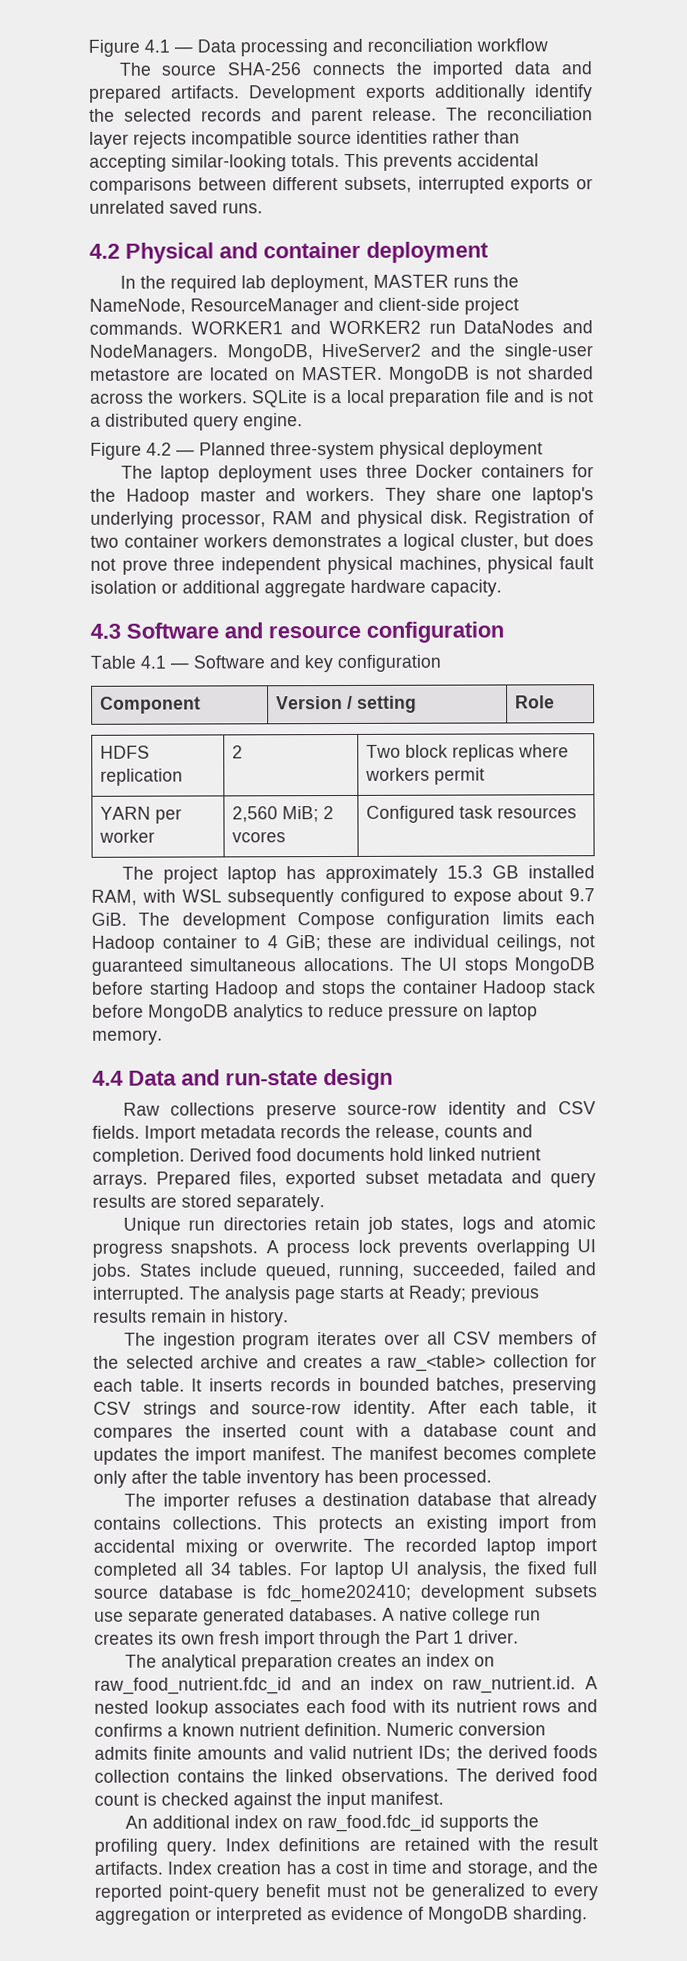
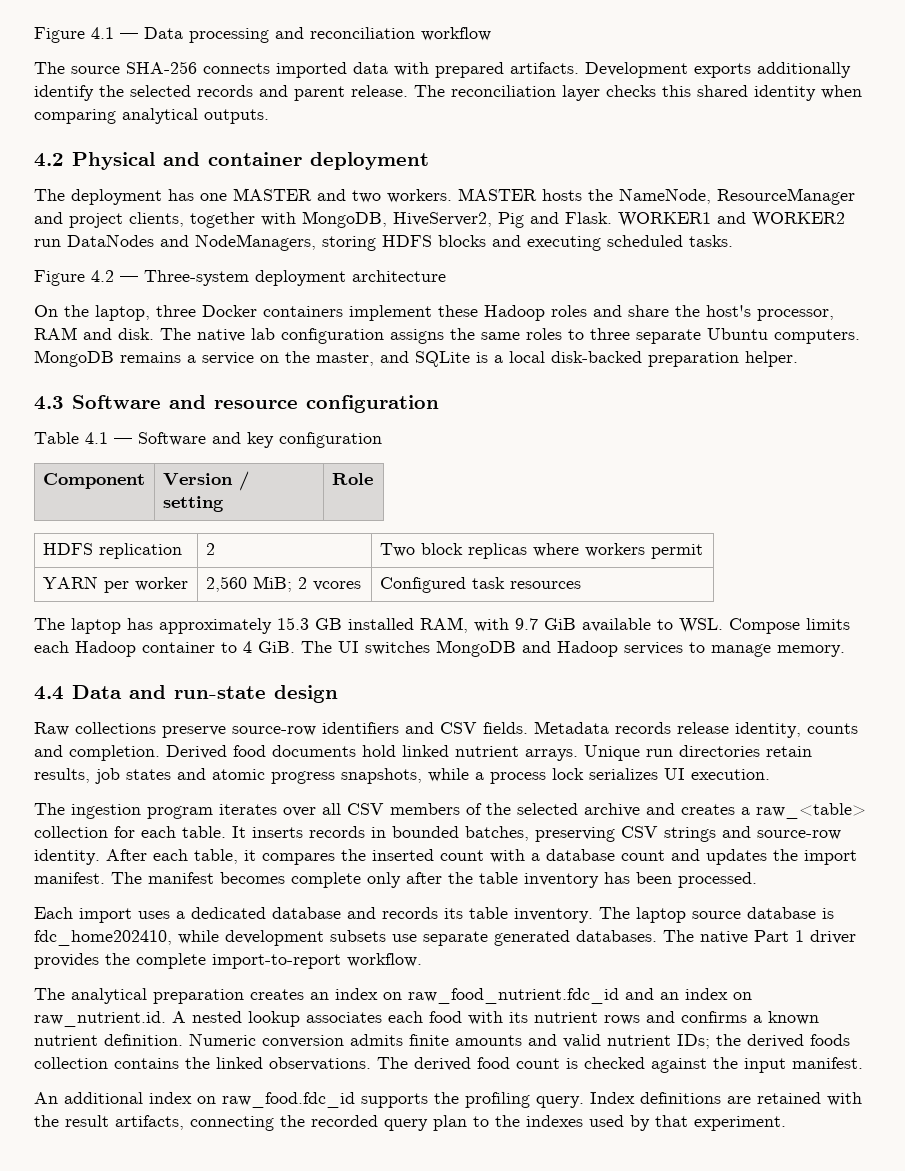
- The source SHA-256 connects the imported data and prepared artifacts.
+ The source SHA-256 connects imported data with prepared artifacts.
- The reconciliation layer rejects incompatible source identities rather than accepting similar-looking totals. This prevents accidental comparisons between different subsets, interrupted exports or unrelated saved runs.
+ The reconciliation layer checks this shared identity when comparing analytical outputs.
- In the required lab deployment, MASTER runs the NameNode, ResourceManager and client-side project commands.
+ The deployment has one MASTER and two workers. MASTER hosts the NameNode, ResourceManager and project clients, together with MongoDB, HiveServer2, Pig and Flask.
- WORKER1 and WORKER2 run DataNodes and NodeManagers. MongoDB, HiveServer2 and the single-user metastore are located on MASTER. MongoDB is not sharded across the workers. SQLite is a local preparation file and is not a distributed query engine.
- Figure 4.2 — Planned three-system physical deployment
- The laptop deployment uses three Docker containers for the Hadoop master and workers. They share one laptop's underlying processor, RAM and physical disk. Registration of two container workers demonstrates a logical cluster, but does not prove three independent physical machines, physical fault isolation or additional aggregate hardware capacity.
+ WORKER1 and WORKER2 run DataNodes and NodeManagers, storing HDFS blocks and executing scheduled tasks.
+ Figure 4.2 — Three-system deployment architecture
+ On the laptop, three Docker containers implement these Hadoop roles and share the host's processor, RAM and disk. The native lab configuration assigns the same roles to three separate Ubuntu computers. MongoDB remains a service on the master, and SQLite is a local disk-backed preparation helper.
- The project laptop has approximately 15.3 GB installed RAM, with WSL subsequently configured to expose about 9.7 GiB. The development Compose configuration limits each Hadoop container to 4 GiB; these are individual ceilings, not guaranteed simultaneous allocations. The UI stops MongoDB before starting Hadoop and stops the container Hadoop stack before MongoDB analytics to reduce pressure on laptop memory.
+ The laptop has approximately 15.3 GB installed RAM, with 9.7 GiB available to WSL. Compose limits each Hadoop container to 4 GiB. The UI switches MongoDB and Hadoop services to manage memory.
- Raw collections preserve source-row identity and CSV fields.
+ Raw collections preserve source-row identifiers and CSV fields.
- Import metadata records the release, counts and completion.
+ Metadata records release identity, counts and completion.
- Prepared files, exported subset metadata and query results are stored separately.
- Unique run directories retain job states, logs and atomic progress snapshots. A process lock prevents overlapping UI jobs. States include queued, running, succeeded, failed and interrupted. The analysis page starts at Ready; previous results remain in history.
+ Unique run directories retain results, job states and atomic progress snapshots, while a process lock serializes UI execution.
- The importer refuses a destination database that already contains collections. This protects an existing import from accidental mixing or overwrite. The recorded laptop import completed all 34 tables. For laptop UI analysis, the fixed full source database is fdc_home202410; development subsets use separate generated databases.
+ Each import uses a dedicated database and records its table inventory. The laptop source database is fdc_home202410, while development subsets use separate generated databases.
- A native college run creates its own fresh import through the Part 1 driver.
+ The native Part 1 driver provides the complete import-to-report workflow.
- Index definitions are retained with the result artifacts. Index creation has a cost in time and storage, and the reported point-query benefit must not be generalized to every aggregation or interpreted as evidence of MongoDB sharding.
+ Index definitions are retained with the result artifacts, connecting the recorded query plan to the indexes used by that experiment.

